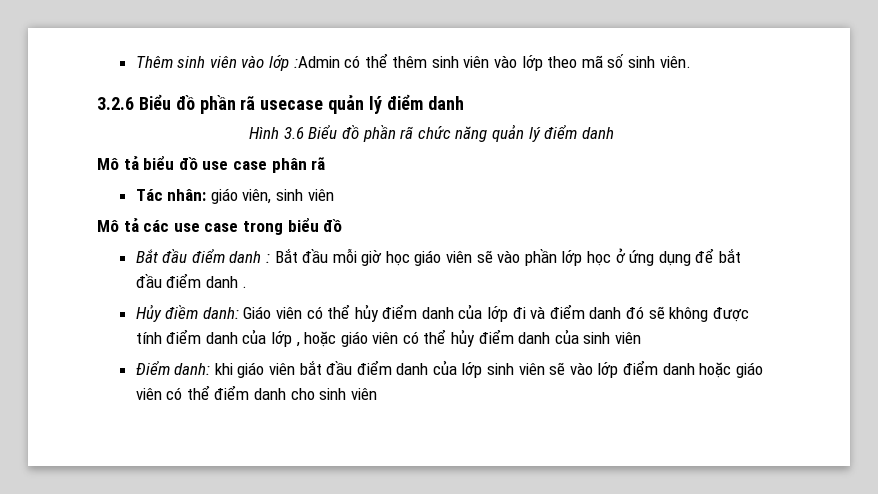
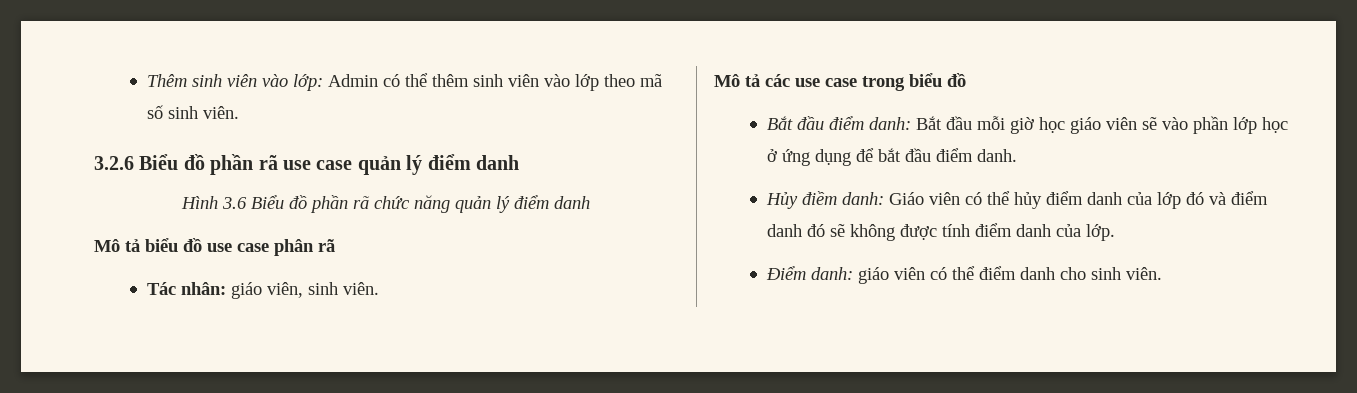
- Thêm sinh viên vào lớp :Admin có thể thêm sinh viên vào lớp theo mã số sinh viên.
+ Thêm sinh viên vào lớp: Admin có thể thêm sinh viên vào lớp theo mã số sinh viên.
- 3.2.6 Biểu đồ phần rã usecase quản lý điểm danh
+ 3.2.6 Biểu đồ phần rã use case quản lý điểm danh
- Tác nhân: giáo viên, sinh viên
+ Tác nhân: giáo viên, sinh viên.
- Bắt đầu điểm danh : Bắt đầu mỗi giờ học giáo viên sẽ vào phần lớp học ở ứng dụng để bắt đầu điểm danh .
+ Bắt đầu điểm danh: Bắt đầu mỗi giờ học giáo viên sẽ vào phần lớp học ở ứng dụng để bắt đầu điểm danh.
- Hủy điềm danh: Giáo viên có thể hủy điểm danh của lớp đi và điểm danh đó sẽ không được tính điểm danh của lớp , hoặc giáo viên có thể hủy điểm danh của sinh viên
- Điểm danh: khi giáo viên bắt đầu điểm danh của lớp sinh viên sẽ vào lớp điểm danh hoặc giáo viên có thể điểm danh cho sinh viên
+ Hủy điềm danh: Giáo viên có thể hủy điểm danh của lớp đó và điểm danh đó sẽ không được tính điểm danh của lớp.
+ Điểm danh: giáo viên có thể điểm danh cho sinh viên.

